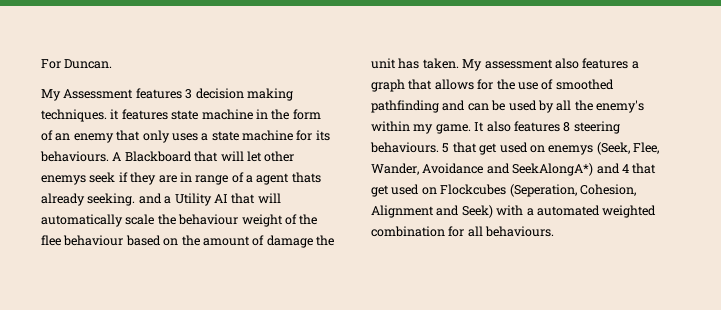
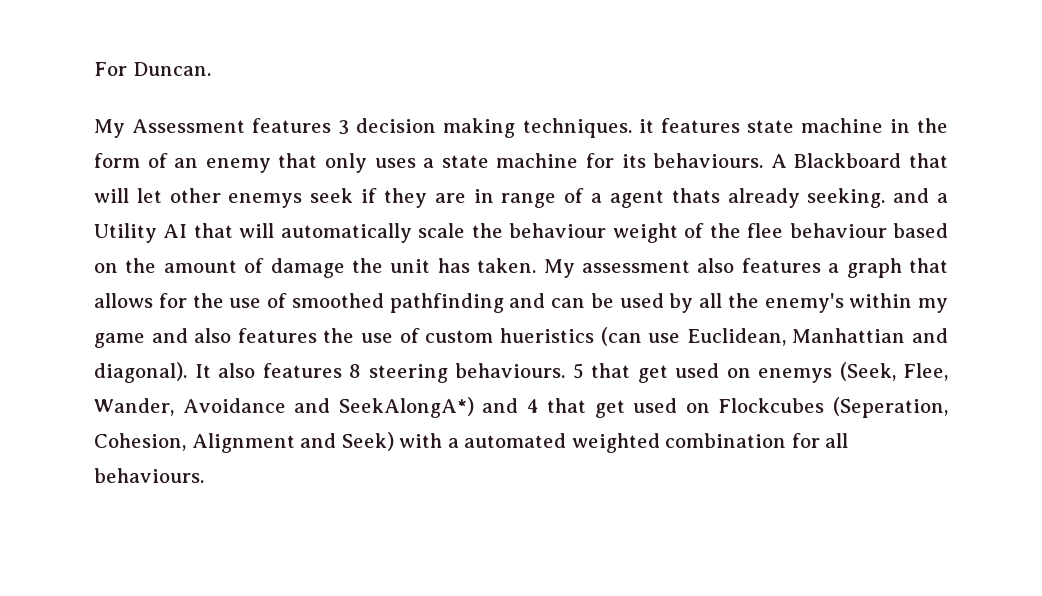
- My assessment also features a graph that allows for the use of smoothed pathfinding and can be used by all the enemy's within my game.
+ My assessment also features a graph that allows for the use of smoothed pathfinding and can be used by all the enemy's within my game and also features the use of custom hueristics (can use Euclidean, Manhattian and diagonal).

